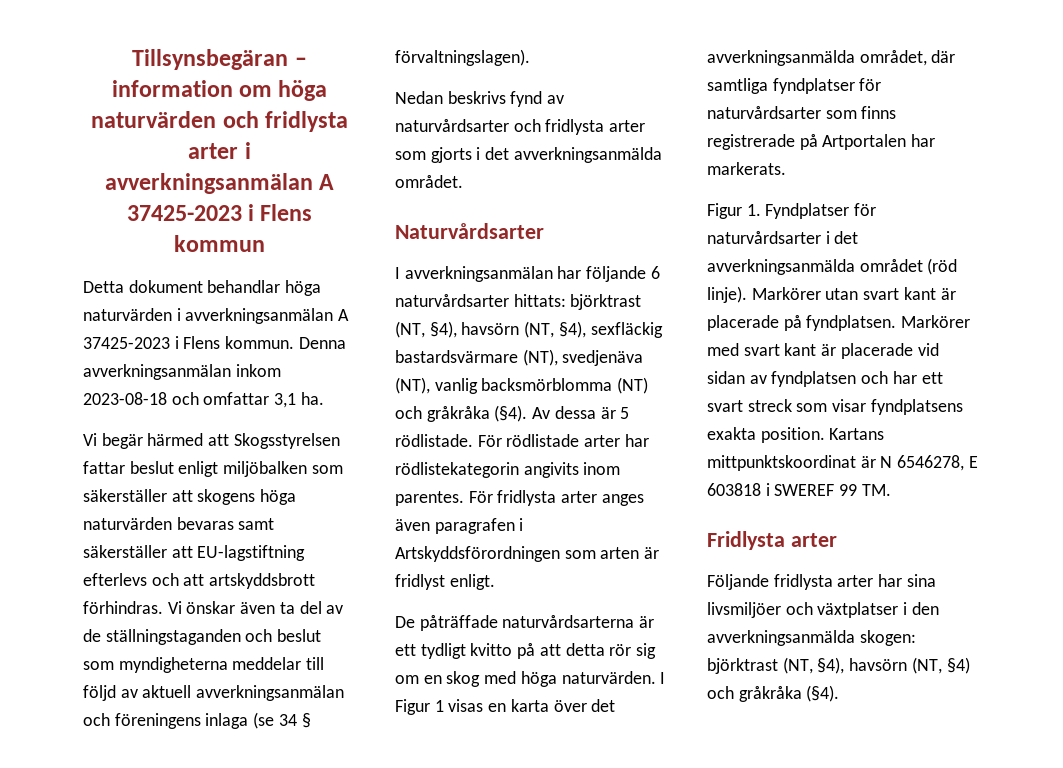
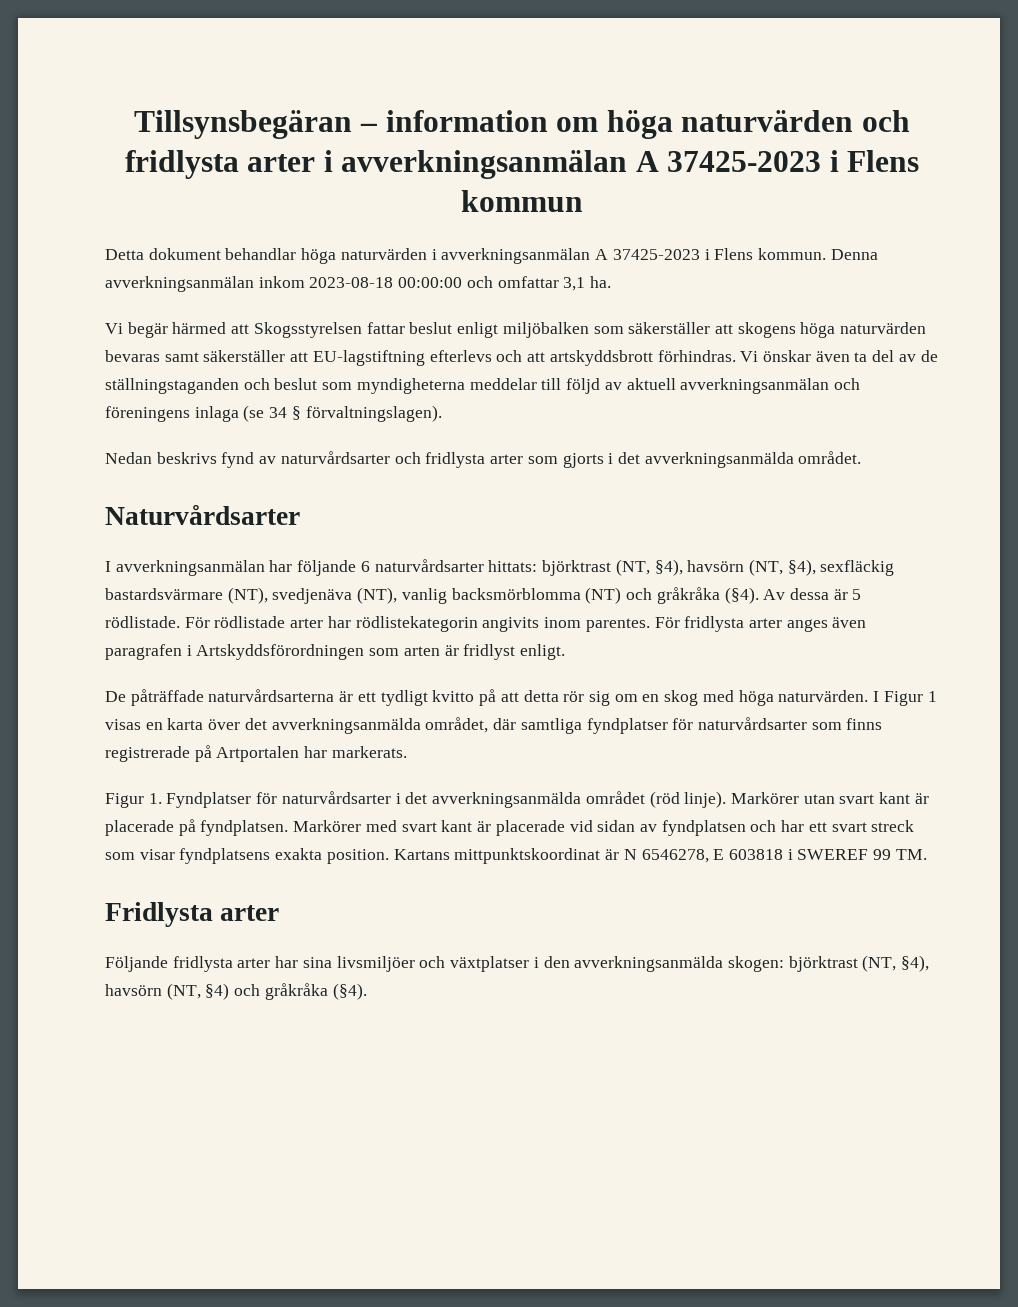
- Denna avverkningsanmälan inkom 2023-08-18 och omfattar 3,1 ha.
+ Denna avverkningsanmälan inkom 2023-08-18 00:00:00 och omfattar 3,1 ha.

